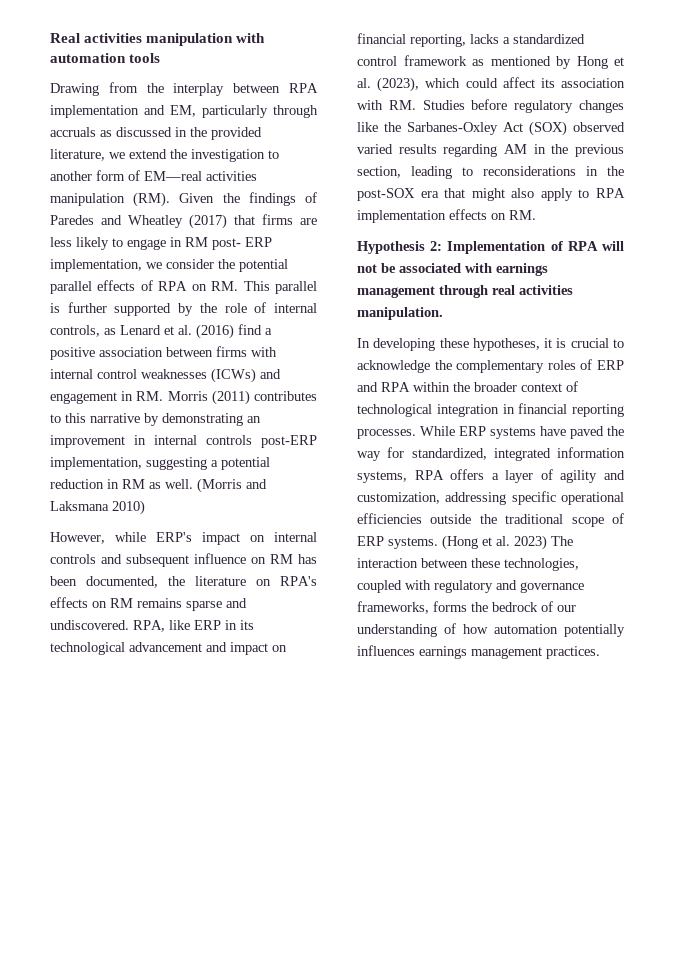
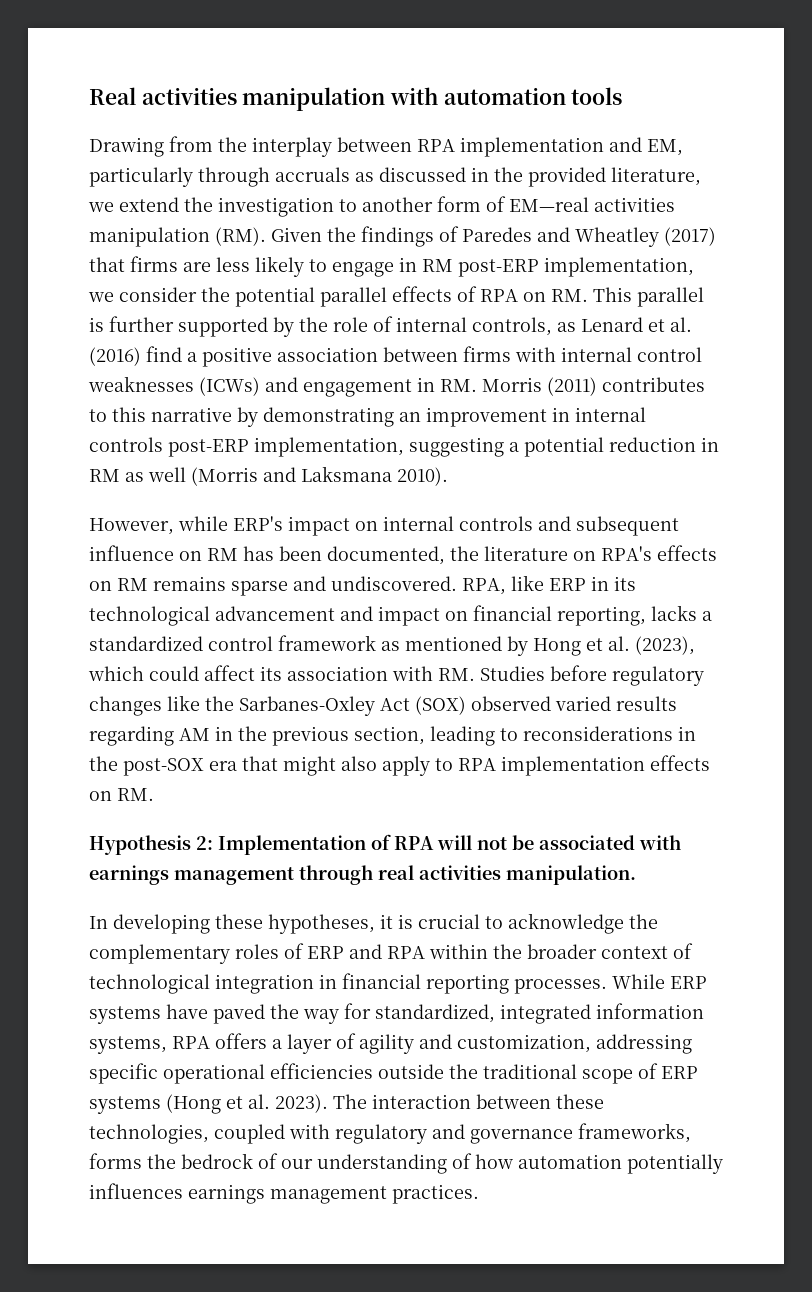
- Drawing from the interplay between RPA implementation and EM, particularly through accruals as discussed in the provided literature, we extend the investigation to another form of EM—real activities manipulation (RM). Given the findings of Paredes and Wheatley (2017) that firms are less likely to engage in RM post- ERP implementation, we consider the potential parallel effects of RPA on RM. This parallel is further supported by the role of internal controls, as Lenard et al. (2016) find a positive association between firms with internal control weaknesses (ICWs) and engagement in RM. Morris (2011) contributes to this narrative by demonstrating an improvement in internal controls post-ERP implementation, suggesting a potential reduction in RM as well. (Morris and Laksmana 2010)
+ Drawing from the interplay between RPA implementation and EM, particularly through accruals as discussed in the provided literature, we extend the investigation to another form of EM—real activities manipulation (RM). Given the findings of Paredes and Wheatley (2017) that firms are less likely to engage in RM post-ERP implementation, we consider the potential parallel effects of RPA on RM. This parallel is further supported by the role of internal controls, as Lenard et al. (2016) find a positive association between firms with internal control weaknesses (ICWs) and engagement in RM. Morris (2011) contributes to this narrative by demonstrating an improvement in internal controls post-ERP implementation, suggesting a potential reduction in RM as well (Morris and Laksmana 2010).
- While ERP systems have paved the way for standardized, integrated information systems, RPA offers a layer of agility and customization, addressing specific operational efficiencies outside the traditional scope of ERP systems. (Hong et al. 2023) The interaction between these technologies, coupled with regulatory and governance frameworks, forms the bedrock of our understanding of how automation potentially influences earnings management practices.
+ While ERP systems have paved the way for standardized, integrated information systems, RPA offers a layer of agility and customization, addressing specific operational efficiencies outside the traditional scope of ERP systems (Hong et al. 2023). The interaction between these technologies, coupled with regulatory and governance frameworks, forms the bedrock of our understanding of how automation potentially influences earnings management practices.

